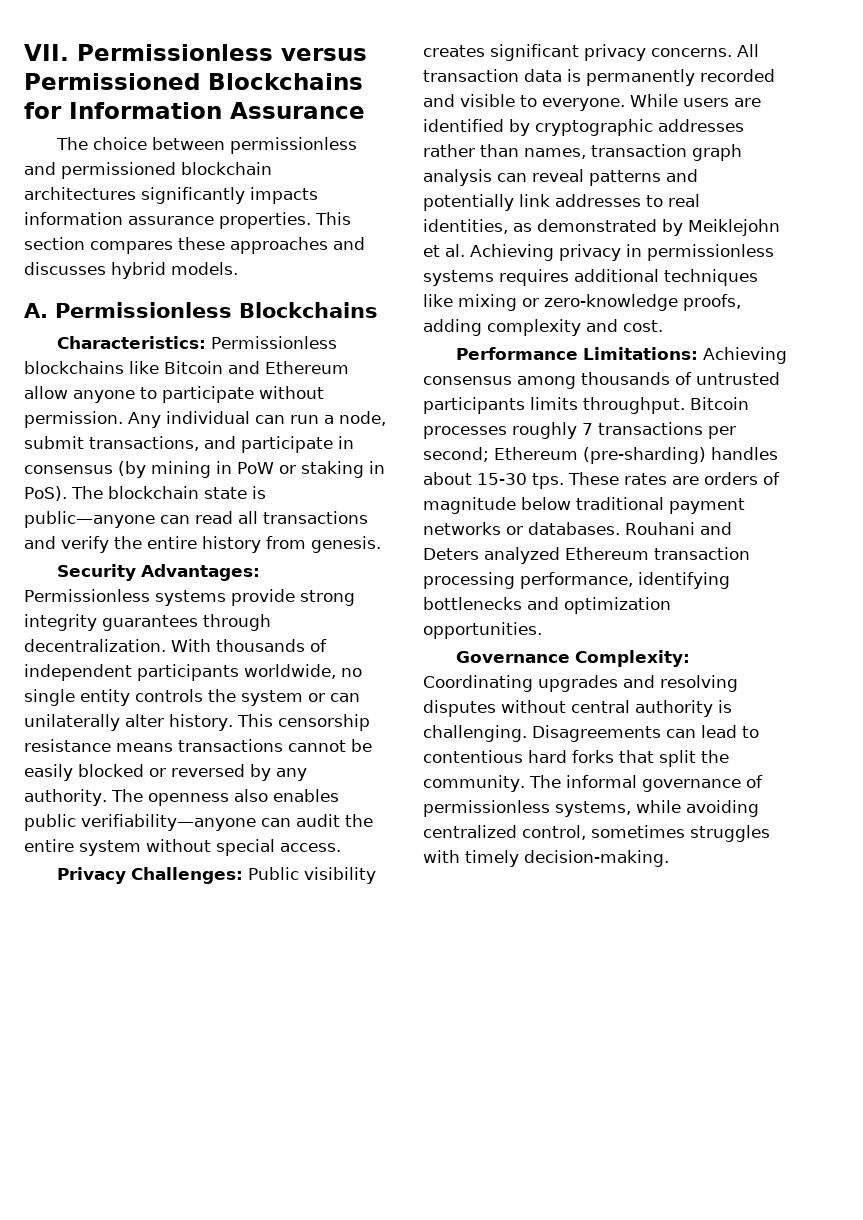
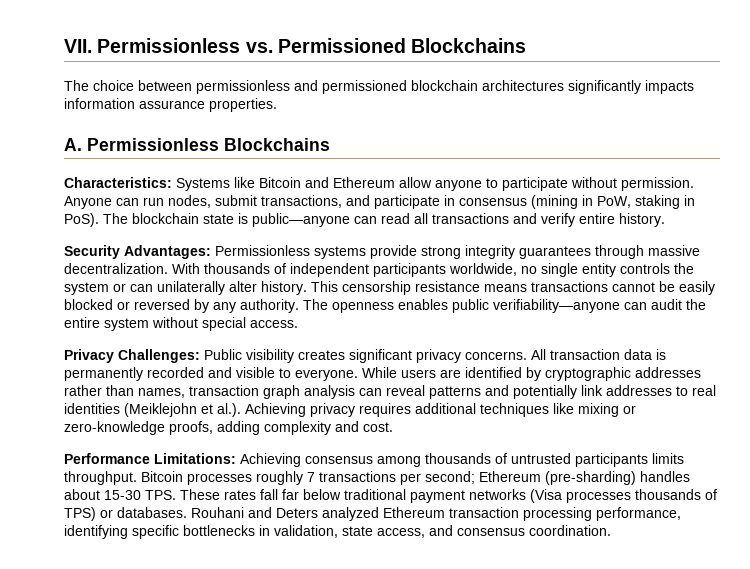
- VII. Permissionless versus Permissioned Blockchains for Information Assurance
+ VII. Permissionless vs. Permissioned Blockchains
- This section compares these approaches and discusses hybrid models.
- Characteristics: Permissionless blockchains like Bitcoin and Ethereum allow anyone to participate without permission.
+ Characteristics: Systems like Bitcoin and Ethereum allow anyone to participate without permission.
- Any individual can run a node, submit transactions, and participate in consensus (by mining in PoW or staking in PoS).
+ Anyone can run nodes, submit transactions, and participate in consensus (mining in PoW, staking in PoS).
- The blockchain state is public—anyone can read all transactions and verify the entire history from genesis.
+ The blockchain state is public—anyone can read all transactions and verify entire history.
- Security Advantages: Permissionless systems provide strong integrity guarantees through decentralization.
+ Security Advantages: Permissionless systems provide strong integrity guarantees through massive decentralization.
- The openness also enables public verifiability—anyone can audit the entire system without special access.
+ The openness enables public verifiability—anyone can audit the entire system without special access.
- While users are identified by cryptographic addresses rather than names, transaction graph analysis can reveal patterns and potentially link addresses to real identities, as demonstrated by Meiklejohn et al. Achieving privacy in permissionless systems requires additional techniques like mixing or zero-knowledge proofs, adding complexity and cost.
+ While users are identified by cryptographic addresses rather than names, transaction graph analysis can reveal patterns and potentially link addresses to real identities (Meiklejohn et al.). Achieving privacy requires additional techniques like mixing or zero-knowledge proofs, adding complexity and cost.
- Bitcoin processes roughly 7 transactions per second; Ethereum (pre-sharding) handles about 15-30 tps. These rates are orders of magnitude below traditional payment networks or databases.
+ Bitcoin processes roughly 7 transactions per second; Ethereum (pre-sharding) handles about 15-30 TPS. These rates fall far below traditional payment networks (Visa processes thousands of TPS) or databases.
- Rouhani and Deters analyzed Ethereum transaction processing performance, identifying bottlenecks and optimization opportunities.
- Governance Complexity: Coordinating upgrades and resolving disputes without central authority is challenging. Disagreements can lead to contentious hard forks that split the community. The informal governance of permissionless systems, while avoiding centralized control, sometimes struggles with timely decision-making.
+ Rouhani and Deters analyzed Ethereum transaction processing performance, identifying specific bottlenecks in validation, state access, and consensus coordination.

